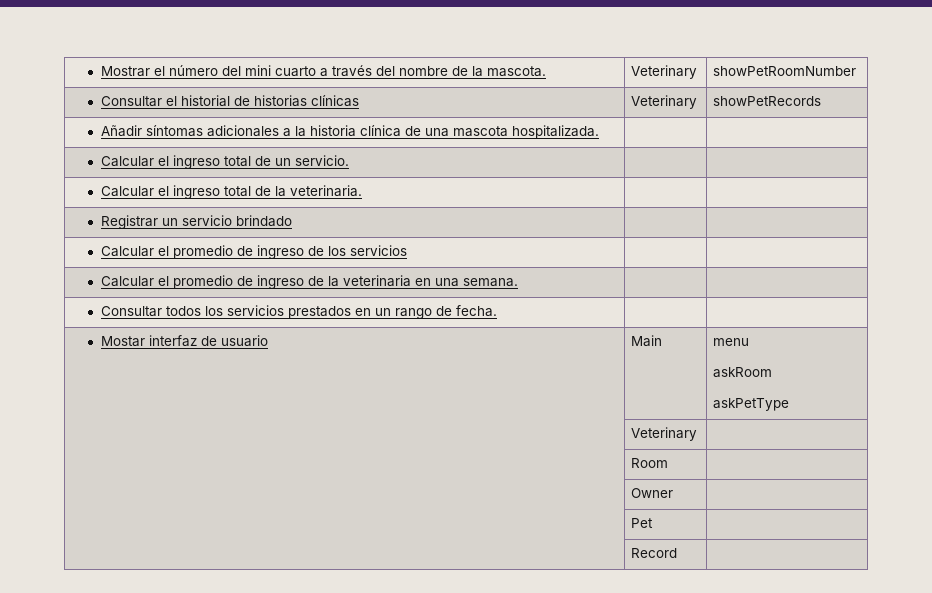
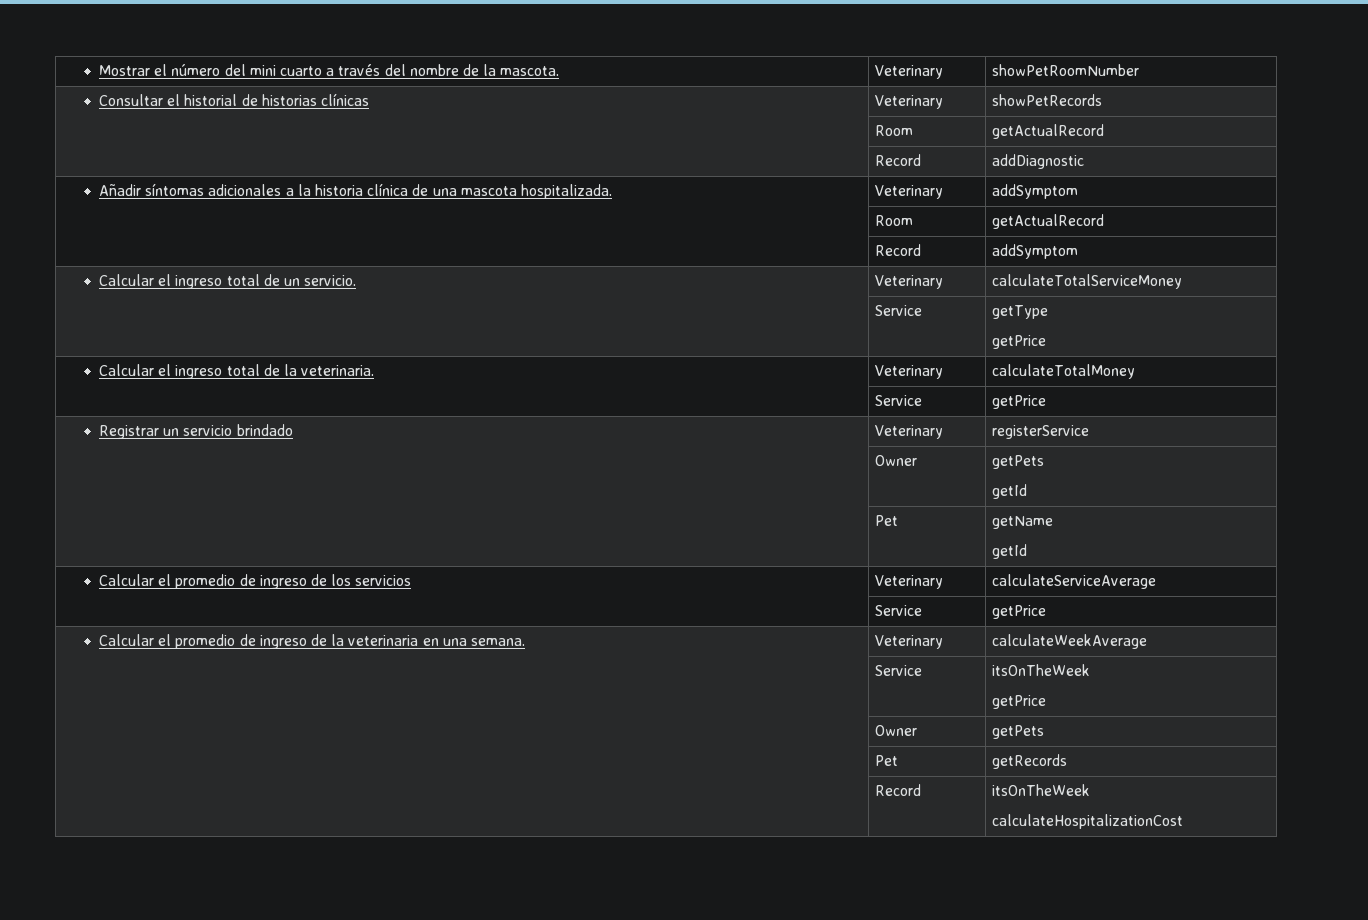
  Consultar el historial de historias clínicas | Veterinary | showPetRecords
+ | Room | getActualRecord
+ | Record | addDiagnostic
- Añadir síntomas adicionales a la historia clínica de una mascota hospitalizada. | |
+ Añadir síntomas adicionales a la historia clínica de una mascota hospitalizada. | Veterinary | addSymptom
+ | Room | getActualRecord
+ | Record | addSymptom
- Calcular el ingreso total de un servicio. | |
+ Calcular el ingreso total de un servicio. | Veterinary | calculateTotalServiceMoney
+ | Service | getType
+ getPrice
- Calcular el ingreso total de la veterinaria. | |
+ Calcular el ingreso total de la veterinaria. | Veterinary | calculateTotalMoney
+ | Service | getPrice
- Registrar un servicio brindado | |
+ Registrar un servicio brindado | Veterinary | registerService
+ | Owner | getPets
+ getId
+ | Pet | getName
+ getId
- Calcular el promedio de ingreso de los servicios | |
+ Calcular el promedio de ingreso de los servicios | Veterinary | calculateServiceAverage
+ | Service | getPrice
- Calcular el promedio de ingreso de la veterinaria en una semana. | |
- Consultar todos los servicios prestados en un rango de fecha. | |
- Mostar interfaz de usuario | Main | menu
- askRoom
- askPetType
- | Veterinary |
- | Room |
- | Owner |
- | Pet |
- | Record |
+ Calcular el promedio de ingreso de la veterinaria en una semana. | Veterinary | calculateWeekAverage
+ | Service | itsOnTheWeek
+ getPrice
+ | Owner | getPets
+ | Pet | getRecords
+ | Record | itsOnTheWeek
+ calculateHospitalizationCost

